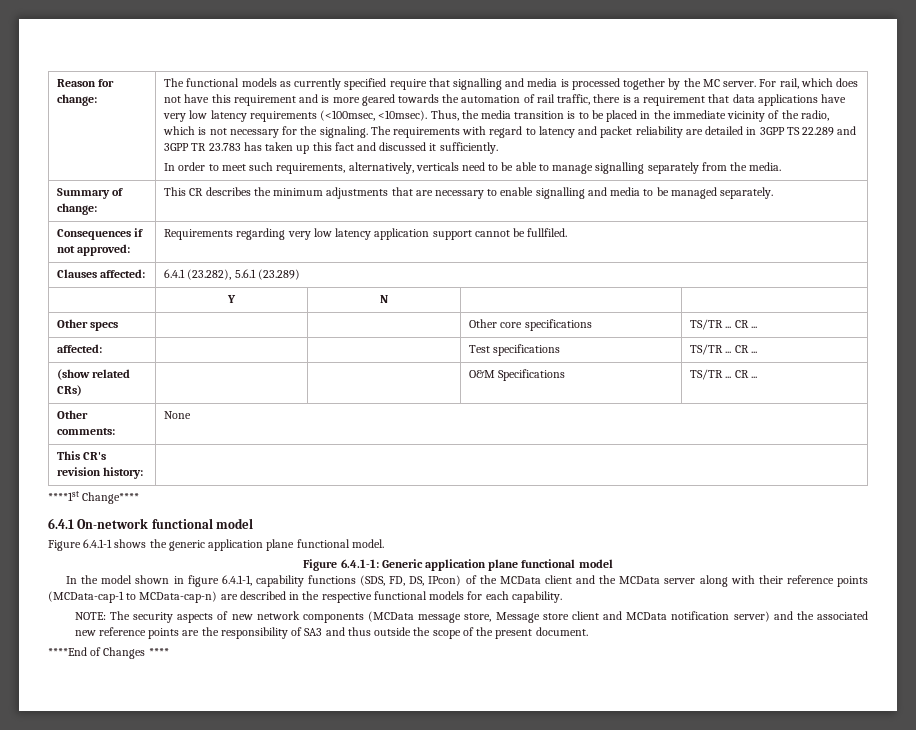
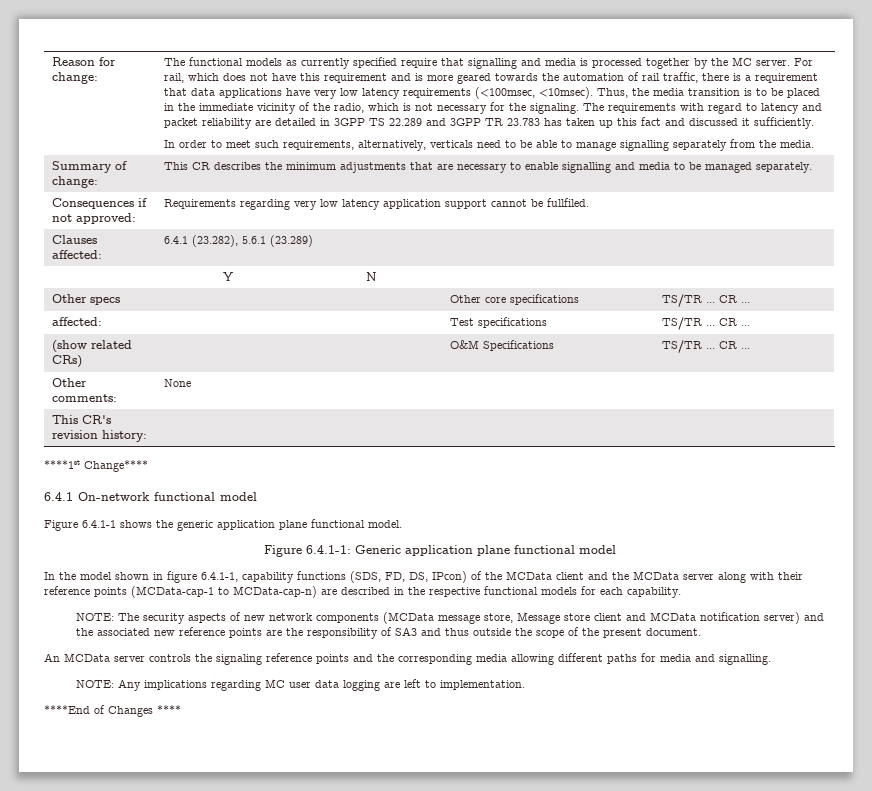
+ An MCData server controls the signaling reference points and the corresponding media allowing different paths for media and signalling.
+ NOTE: Any implications regarding MC user data logging are left to implementation.

